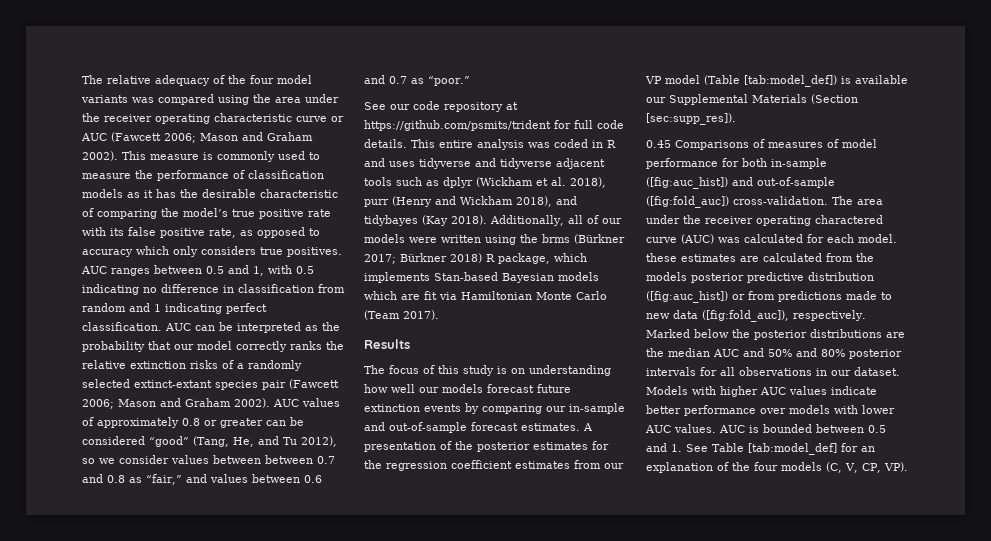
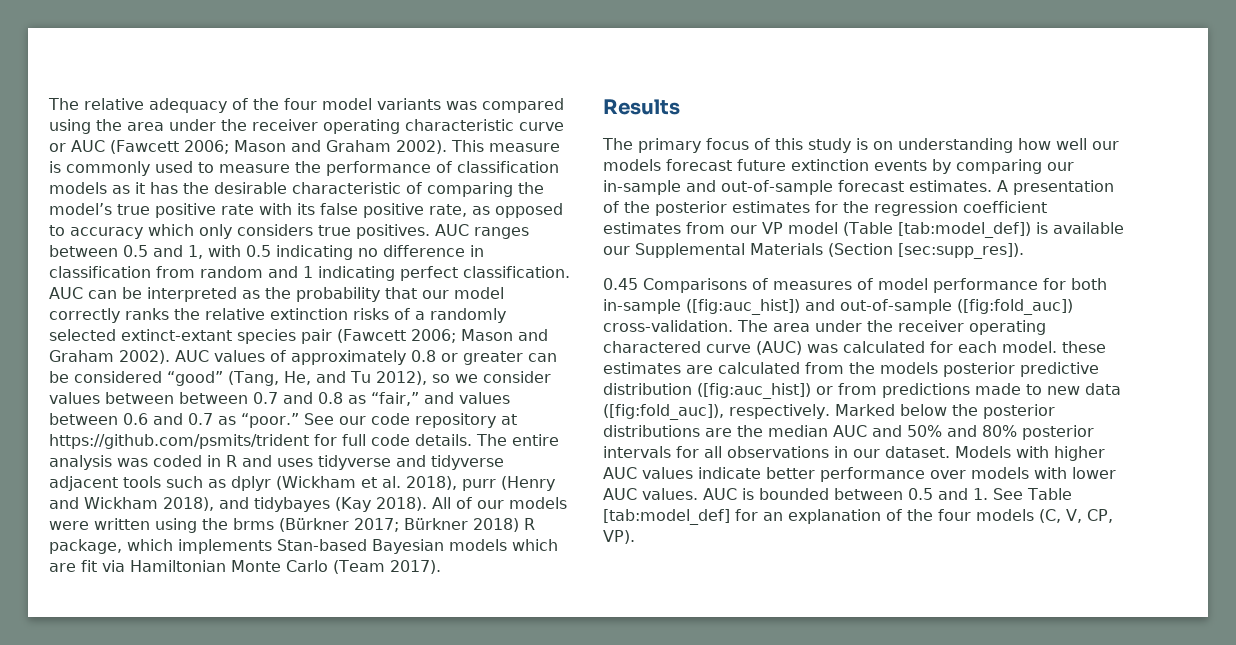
- AUC values of approximately 0.8 or greater can be considered “good” (Tang, He, and Tu 2012), so we consider values between between 0.7 and 0.8 as “fair,” and values between 0.6 and 0.7 as “poor.”
- See our code repository at https://github.com/psmits/trident for full code details.
+ AUC values of approximately 0.8 or greater can be considered “good” (Tang, He, and Tu 2012), so we consider values between between 0.7 and 0.8 as “fair,” and values between 0.6 and 0.7 as “poor.” See our code repository at https://github.com/psmits/trident for full code details.
- This entire analysis was coded in R and uses tidyverse and tidyverse adjacent tools such as dplyr (Wickham et al. 2018), purr (Henry and Wickham 2018), and tidybayes (Kay 2018).
+ The entire analysis was coded in R and uses tidyverse and tidyverse adjacent tools such as dplyr (Wickham et al. 2018), purr (Henry and Wickham 2018), and tidybayes (Kay 2018).
- Additionally, all of our models were written using the brms (Bürkner 2017; Bürkner 2018) R package, which implements Stan-based Bayesian models which are fit via Hamiltonian Monte Carlo (Team 2017).
+ All of our models were written using the brms (Bürkner 2017; Bürkner 2018) R package, which implements Stan-based Bayesian models which are fit via Hamiltonian Monte Carlo (Team 2017).
- The focus of this study is on understanding how well our models forecast future extinction events by comparing our in-sample and out-of-sample forecast estimates.
+ The primary focus of this study is on understanding how well our models forecast future extinction events by comparing our in-sample and out-of-sample forecast estimates.

